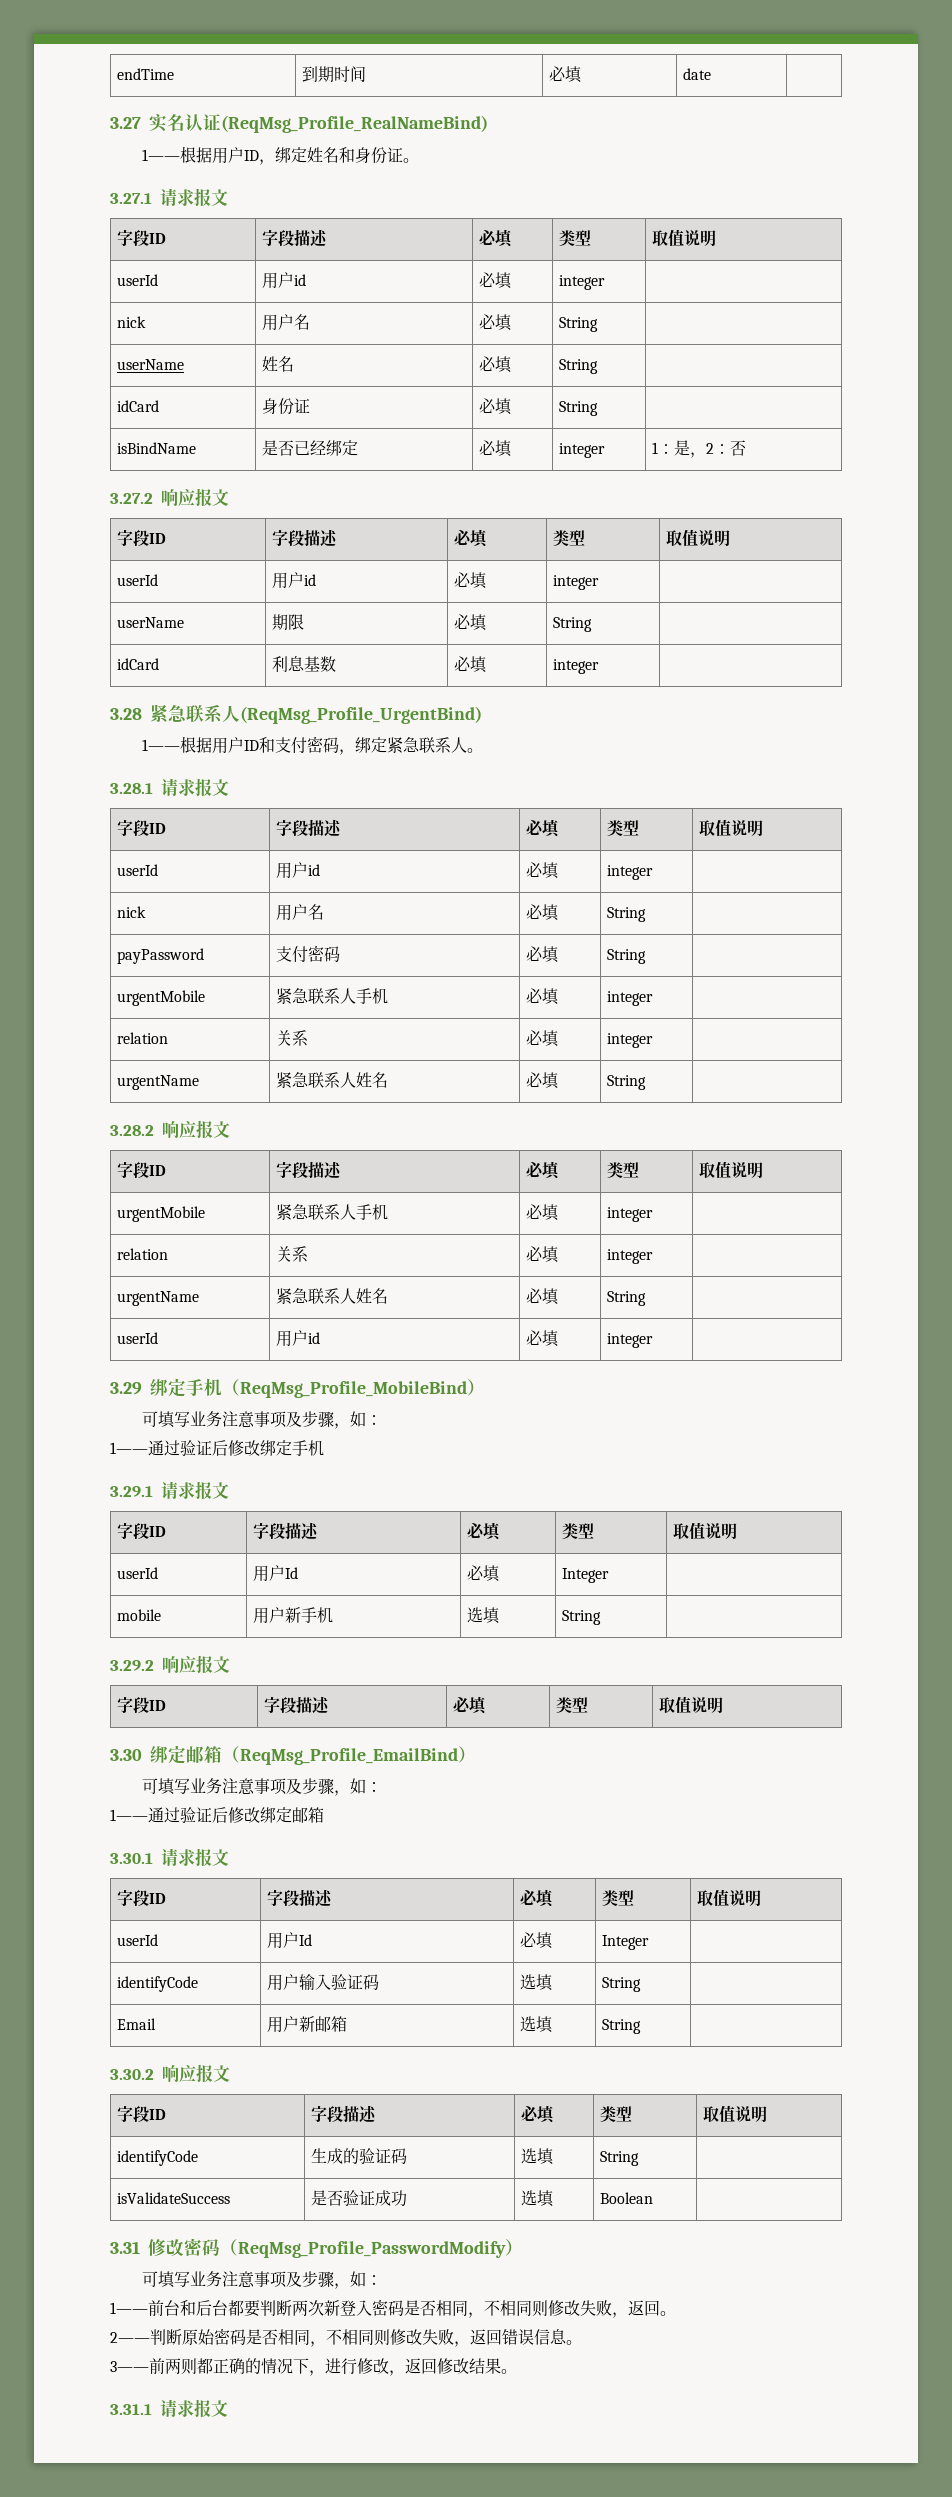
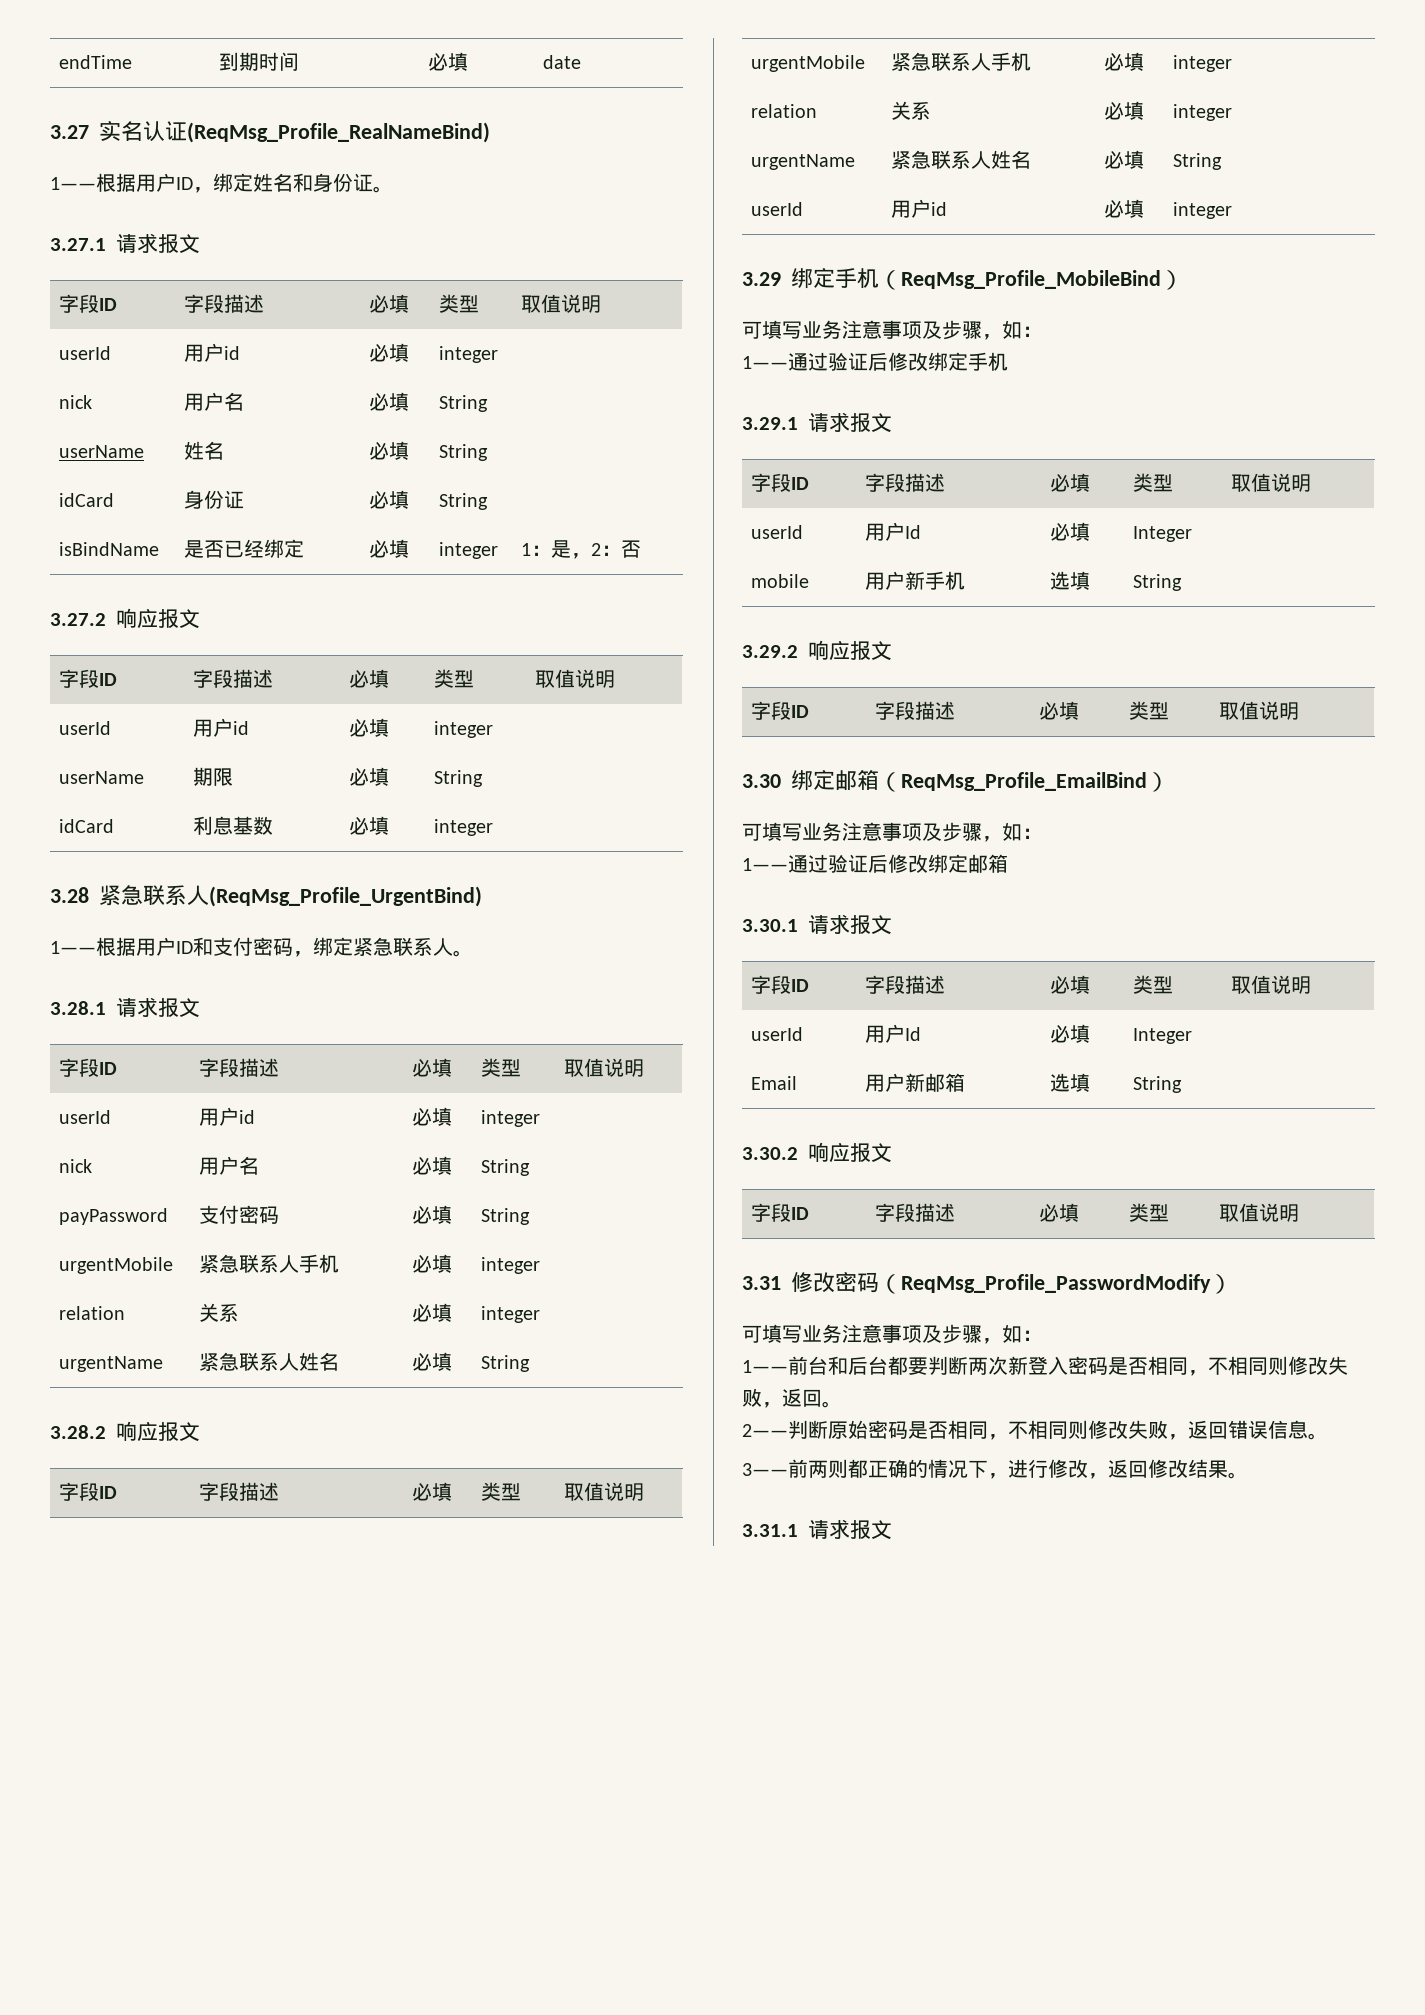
- identifyCode | 用户输入验证码 | 选填 | String |
- identifyCode | 生成的验证码 | 选填 | String |
- isValidateSuccess | 是否验证成功 | 选填 | Boolean |

